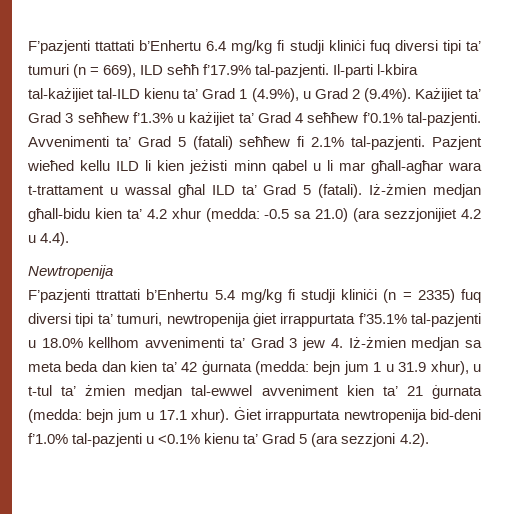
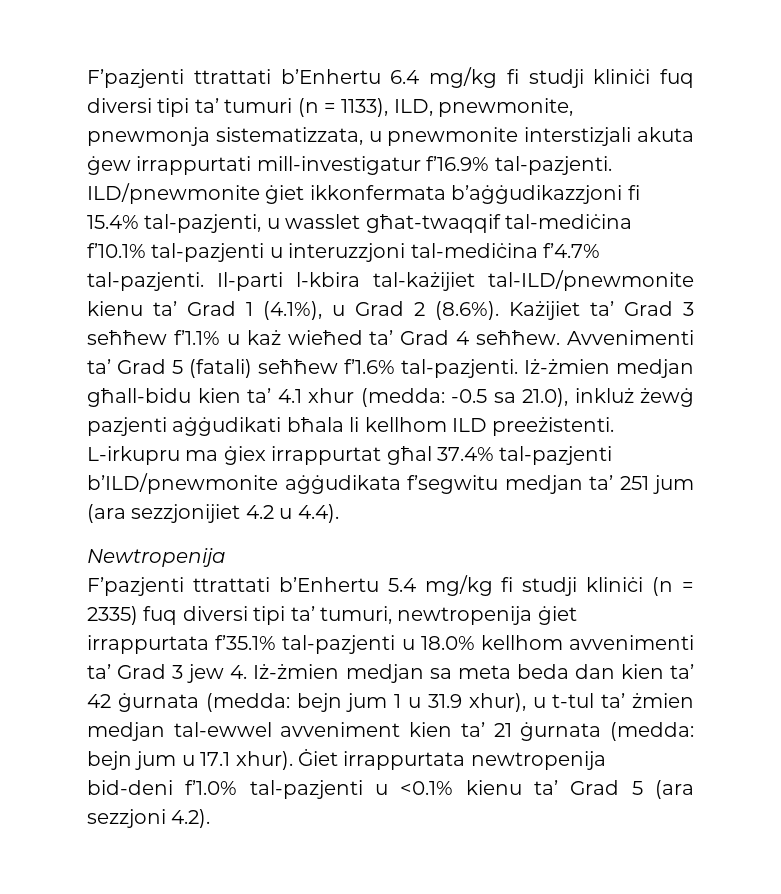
- F’pazjenti ttattati b’Enhertu 6.4 mg/kg fi studji kliniċi fuq diversi tipi ta’ tumuri (n = 669), ILD seħħ f’17.9% tal-pazjenti.
+ F’pazjenti ttrattati b’Enhertu 6.4 mg/kg fi studji kliniċi fuq diversi tipi ta’ tumuri (n = 1133), ILD, pnewmonite, pnewmonja sistematizzata, u pnewmonite interstizjali akuta ġew irrappurtati mill-investigatur f’16.9% tal-pazjenti. ILD/pnewmonite ġiet ikkonfermata b’aġġudikazzjoni fi 15.4% tal-pazjenti, u wasslet għat-twaqqif tal-mediċina f’10.1% tal-pazjenti u interuzzjoni tal-mediċina f’4.7% tal-pazjenti.
- Il-parti l-kbira tal-każijiet tal-ILD kienu ta’ Grad 1 (4.9%), u Grad 2 (9.4%). Każijiet ta’ Grad 3 seħħew f’1.3% u każijiet ta’ Grad 4 seħħew f’0.1% tal-pazjenti.
+ Il-parti l-kbira tal-każijiet tal-ILD/pnewmonite kienu ta’ Grad 1 (4.1%), u Grad 2 (8.6%). Każijiet ta’ Grad 3 seħħew f’1.1% u każ wieħed ta’ Grad 4 seħħew.
- Avvenimenti ta’ Grad 5 (fatali) seħħew fi 2.1% tal-pazjenti. Pazjent wieħed kellu ILD li kien jeżisti minn qabel u li mar għall-agħar wara t-trattament u wassal għal ILD ta’ Grad 5 (fatali).
+ Avvenimenti ta’ Grad 5 (fatali) seħħew f’1.6% tal-pazjenti.
- Iż-żmien medjan għall-bidu kien ta’ 4.2 xhur (medda: -0.5 sa 21.0) (ara sezzjonijiet 4.2 u 4.4).
+ Iż-żmien medjan għall-bidu kien ta’ 4.1 xhur (medda: -0.5 sa 21.0), inkluż żewġ pazjenti aġġudikati bħala li kellhom ILD preeżistenti. L-irkupru ma ġiex irrappurtat għal 37.4% tal-pazjenti b’ILD/pnewmonite aġġudikata f’segwitu medjan ta’ 251 jum (ara sezzjonijiet 4.2 u 4.4).

